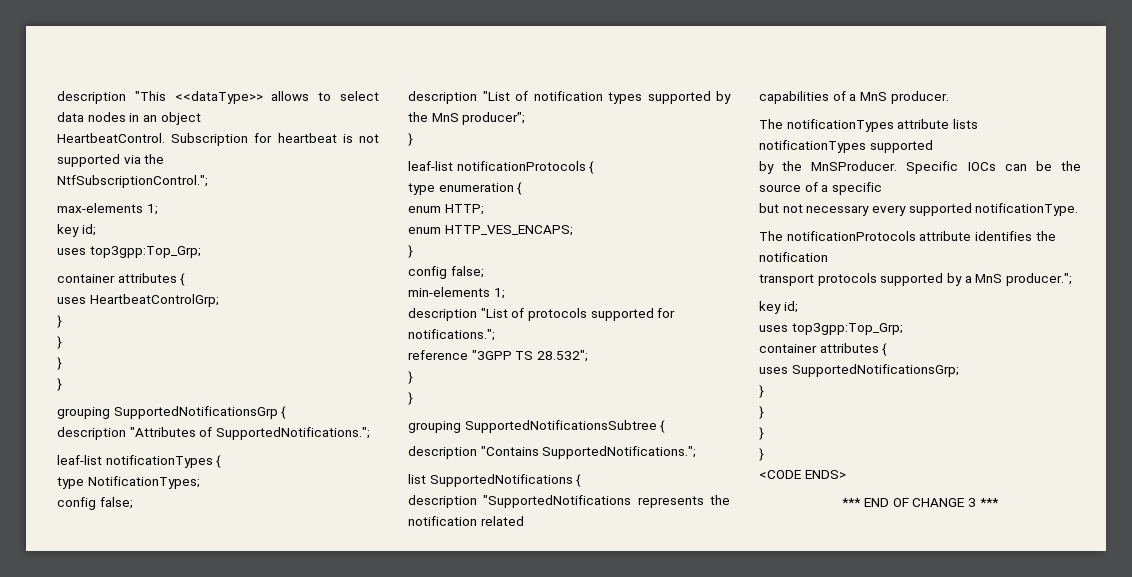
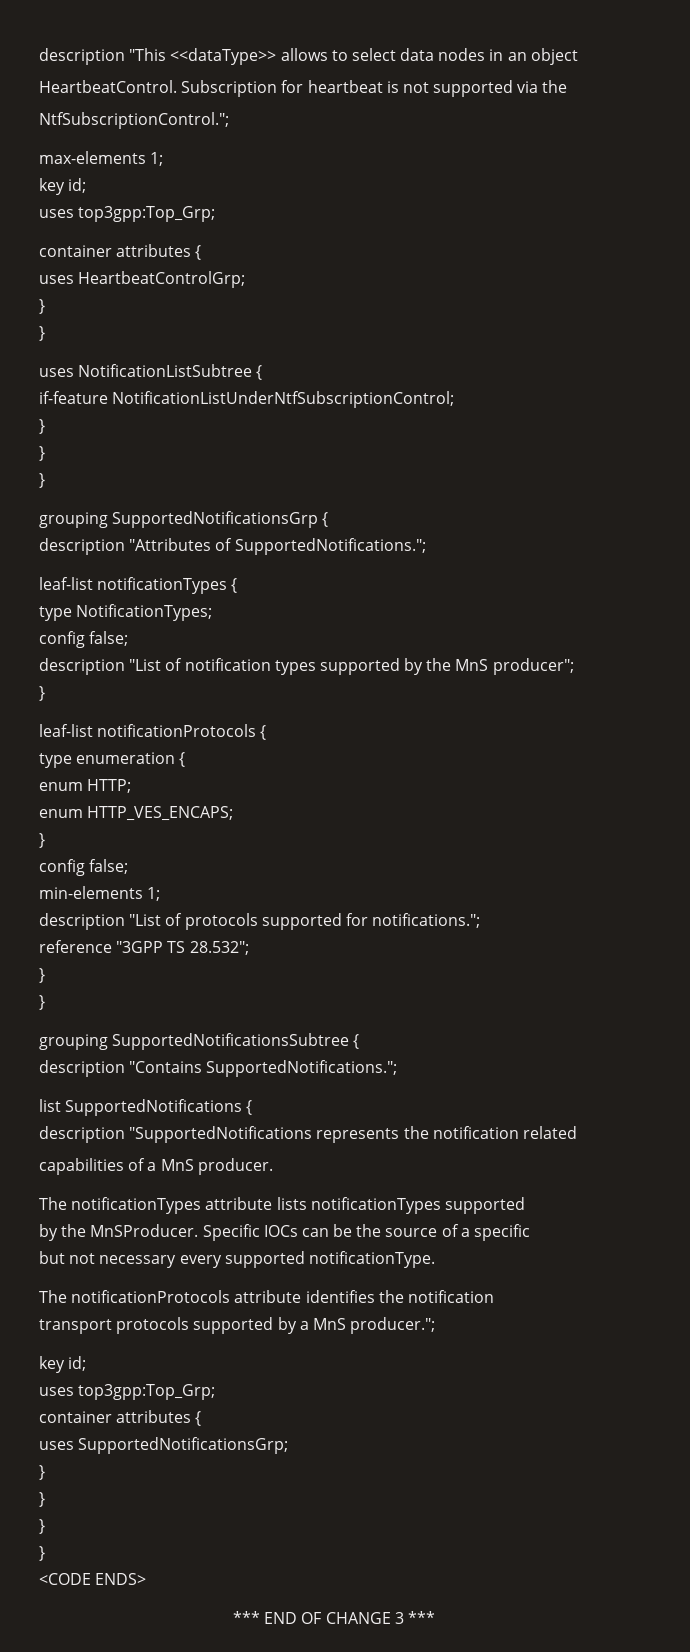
+ uses NotificationListSubtree {
+ if-feature NotificationListUnderNtfSubscriptionControl;
+ }

